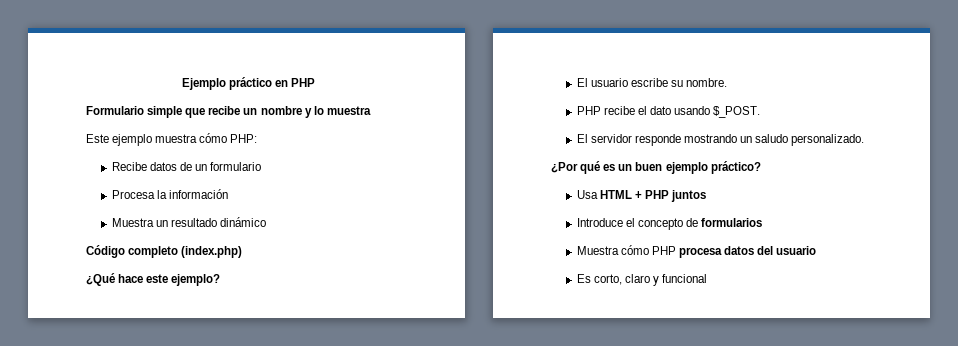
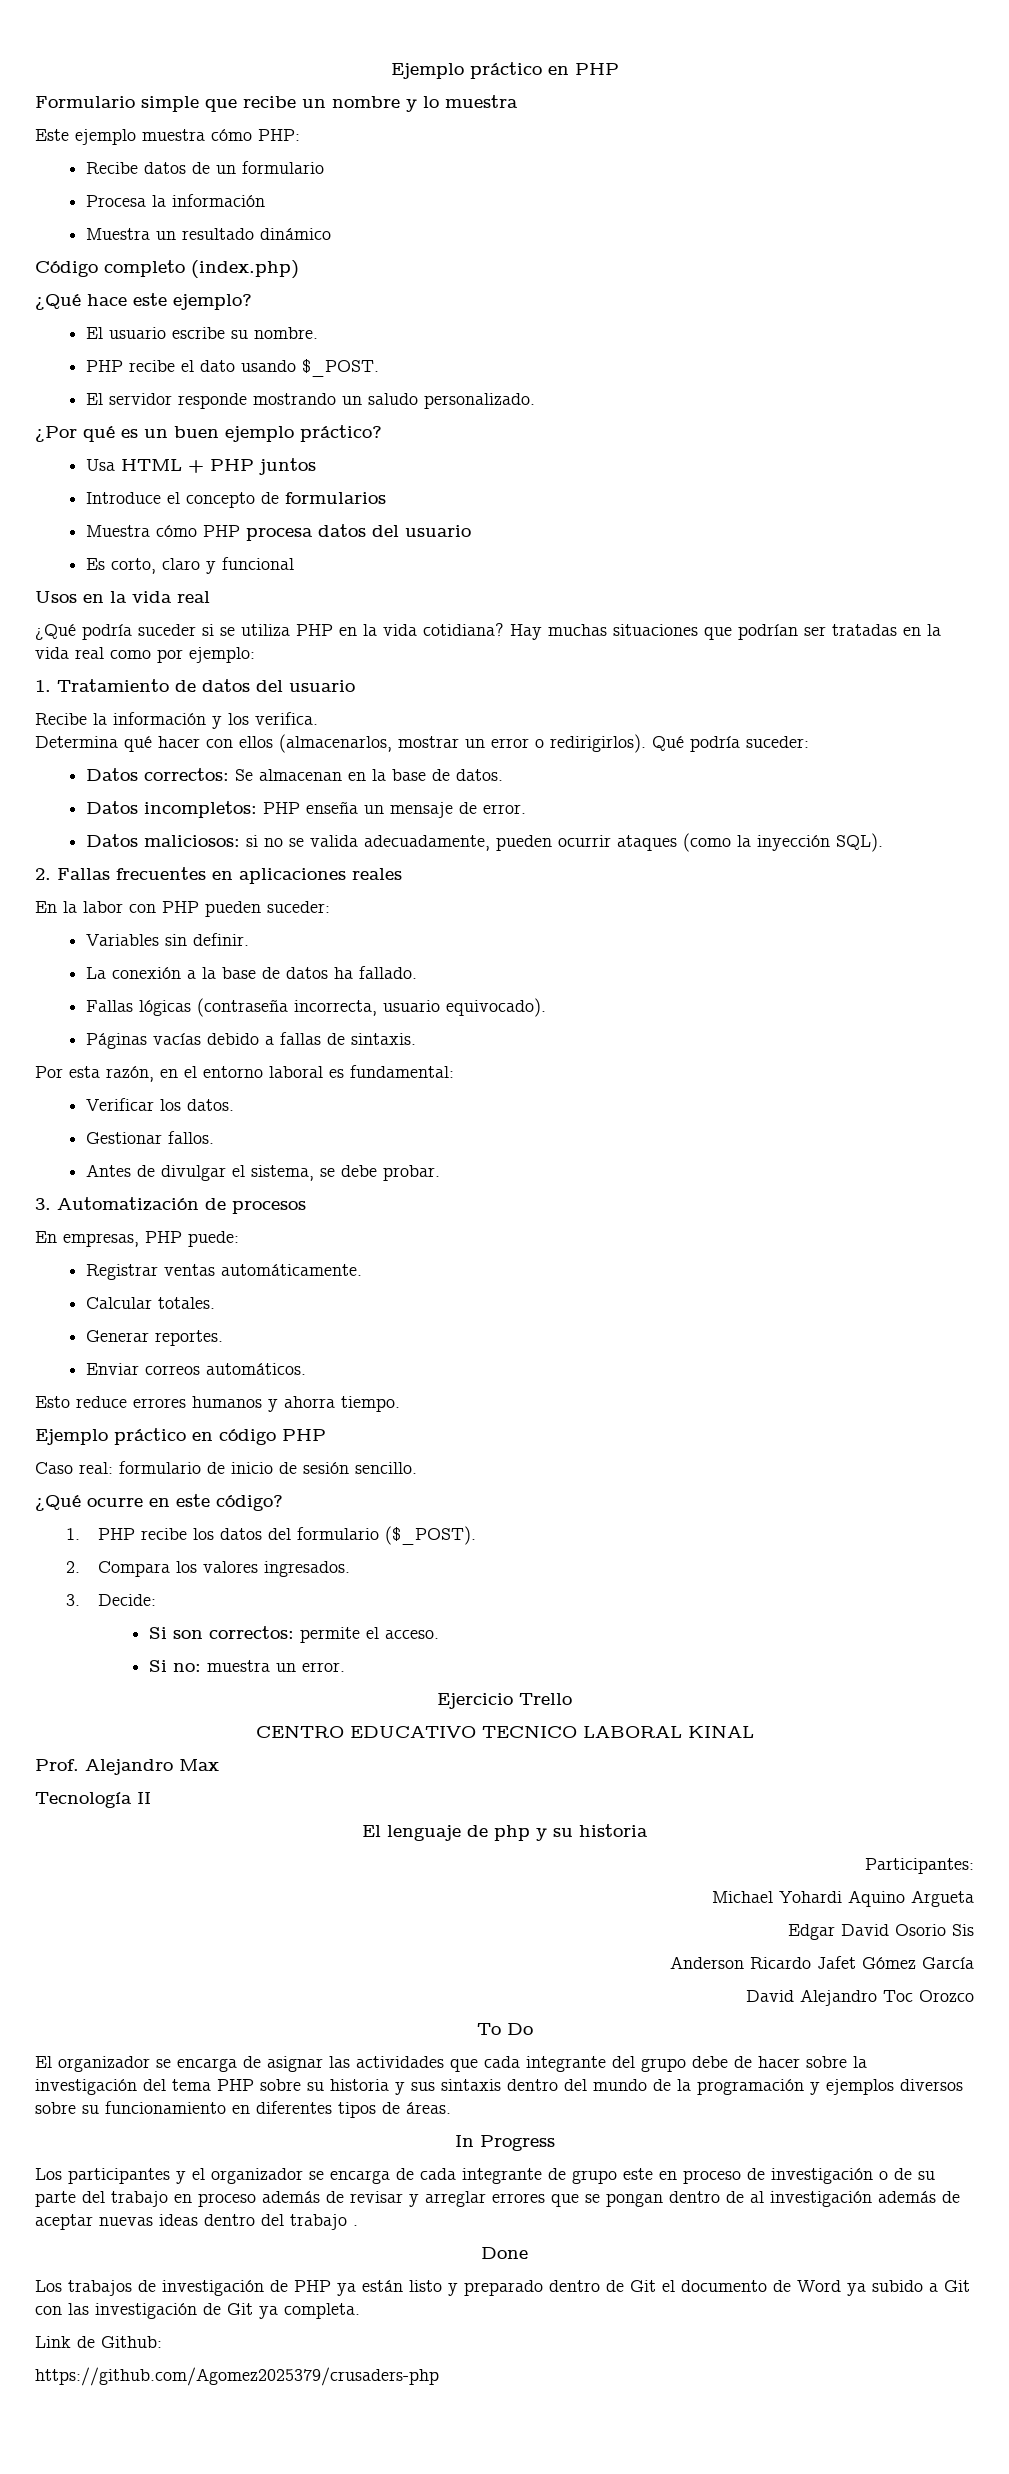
+ Usos en la vida real
+ ¿Qué podría suceder si se utiliza PHP en la vida cotidiana? Hay muchas situaciones que podrían ser tratadas en la vida real como por ejemplo:
+ 1. Tratamiento de datos del usuario
+ Recibe la información y los verifica.
+ Determina qué hacer con ellos (almacenarlos, mostrar un error o redirigirlos). Qué podría suceder:
+ Datos correctos: Se almacenan en la base de datos.
+ Datos incompletos: PHP enseña un mensaje de error.
+ Datos maliciosos: si no se valida adecuadamente, pueden ocurrir ataques (como la inyección SQL).
+ 2. Fallas frecuentes en aplicaciones reales
+ En la labor con PHP pueden suceder:
+ Variables sin definir.
+ La conexión a la base de datos ha fallado.
+ Fallas lógicas (contraseña incorrecta, usuario equivocado).
+ Páginas vacías debido a fallas de sintaxis.
+ Por esta razón, en el entorno laboral es fundamental:
+ Verificar los datos.
+ Gestionar fallos.
+ Antes de divulgar el sistema, se debe probar.
+ 3. Automatización de procesos
+ En empresas, PHP puede:
+ Registrar ventas automáticamente.
+ Calcular totales.
+ Generar reportes.
+ Enviar correos automáticos.
+ Esto reduce errores humanos y ahorra tiempo.
+ Ejemplo práctico en código PHP
+ Caso real: formulario de inicio de sesión sencillo.
+ ¿Qué ocurre en este código?
+ 1. PHP recibe los datos del formulario ($_POST).
+ 2. Compara los valores ingresados.
+ 3. Decide:
+ Si son correctos: permite el acceso.
+ Si no: muestra un error.
+ Ejercicio Trello
+ CENTRO EDUCATIVO TECNICO LABORAL KINAL
+ Prof. Alejandro Max
+ Tecnología II
+ El lenguaje de php y su historia
+ Participantes:
+ Michael Yohardi Aquino Argueta
+ Edgar David Osorio Sis
+ Anderson Ricardo Jafet Gómez García
+ David Alejandro Toc Orozco
+ To Do
+ El organizador se encarga de asignar las actividades que cada integrante del grupo debe de hacer sobre la investigación del tema PHP sobre su historia y sus sintaxis dentro del mundo de la programación y ejemplos diversos sobre su funcionamiento en diferentes tipos de áreas.
+ In Progress
+ Los participantes y el organizador se encarga de cada integrante de grupo este en proceso de investigación o de su parte del trabajo en proceso además de revisar y arreglar errores que se pongan dentro de al investigación además de aceptar nuevas ideas dentro del trabajo .
+ Done
+ Los trabajos de investigación de PHP ya están listo y preparado dentro de Git el documento de Word ya subido a Git con las investigación de Git ya completa.
+ Link de Github:
+ https://github.com/Agomez2025379/crusaders-php

